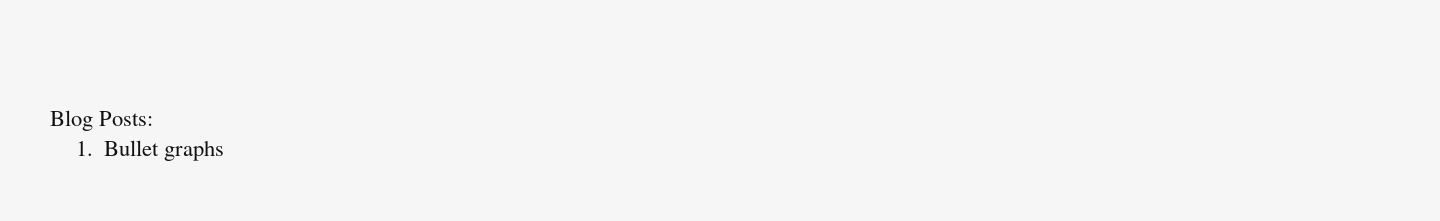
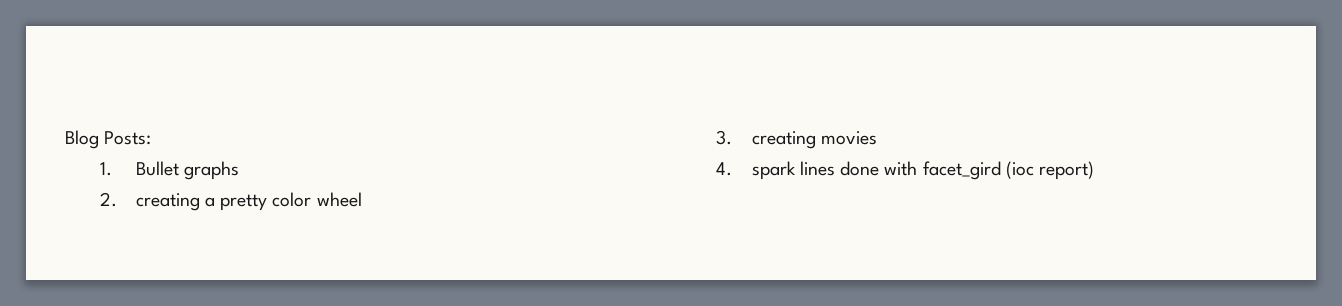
+ 2. creating a pretty color wheel
+ 3. creating movies
+ 4. spark lines done with facet_gird (ioc report)

